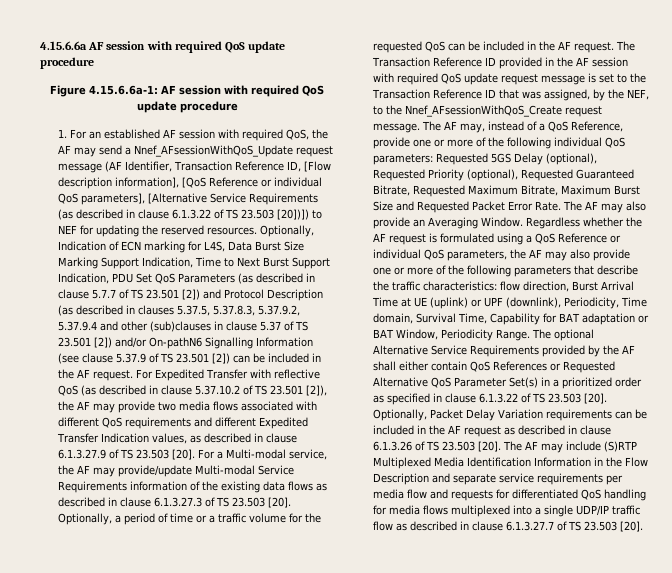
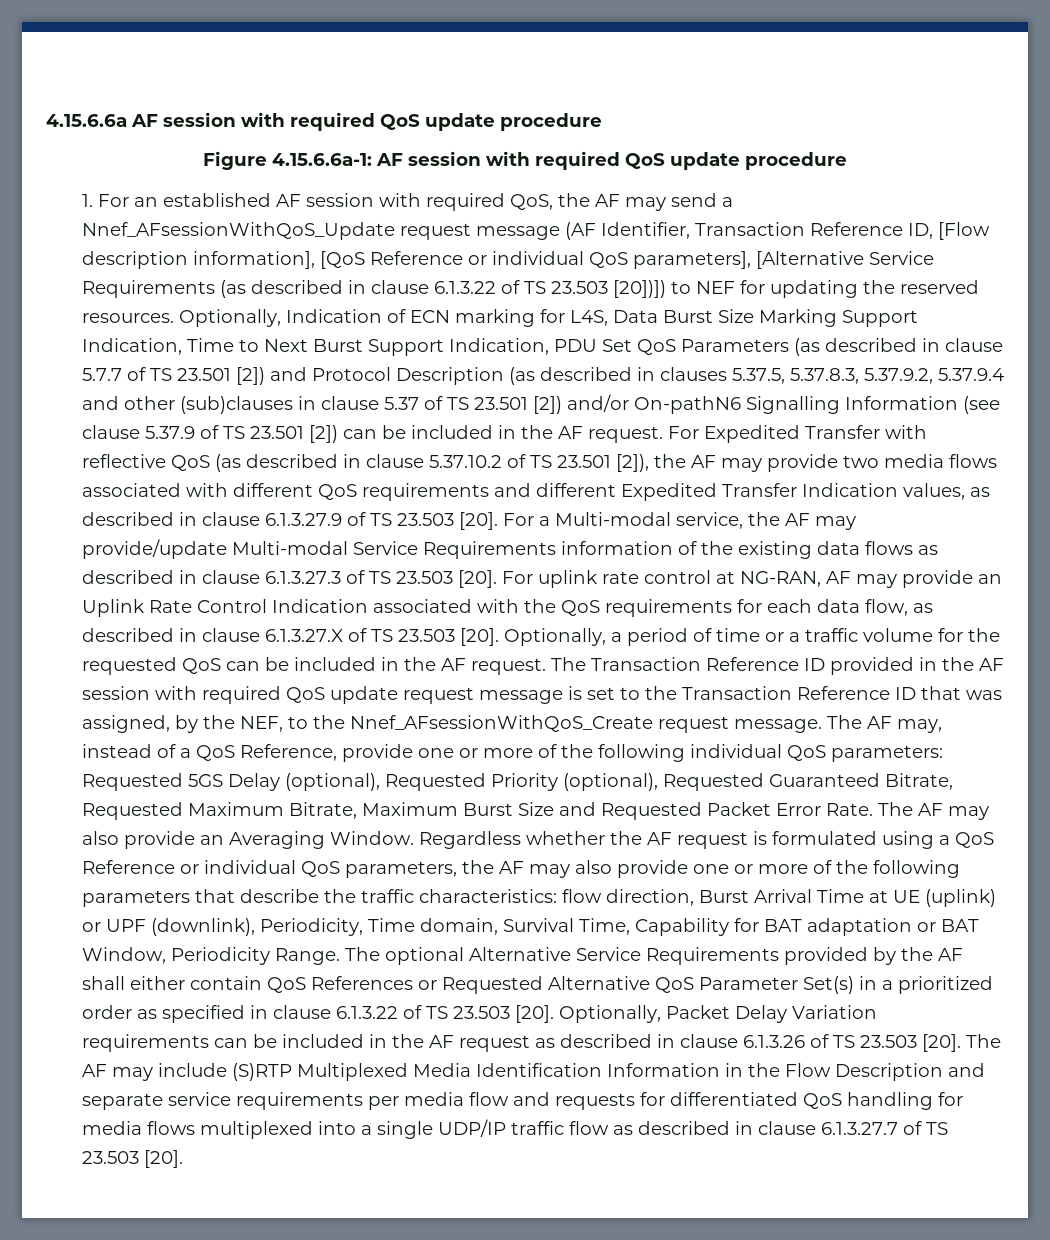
+ For uplink rate control at NG-RAN, AF may provide an Uplink Rate Control Indication associated with the QoS requirements for each data flow, as described in clause 6.1.3.27.X of TS 23.503 [20].

